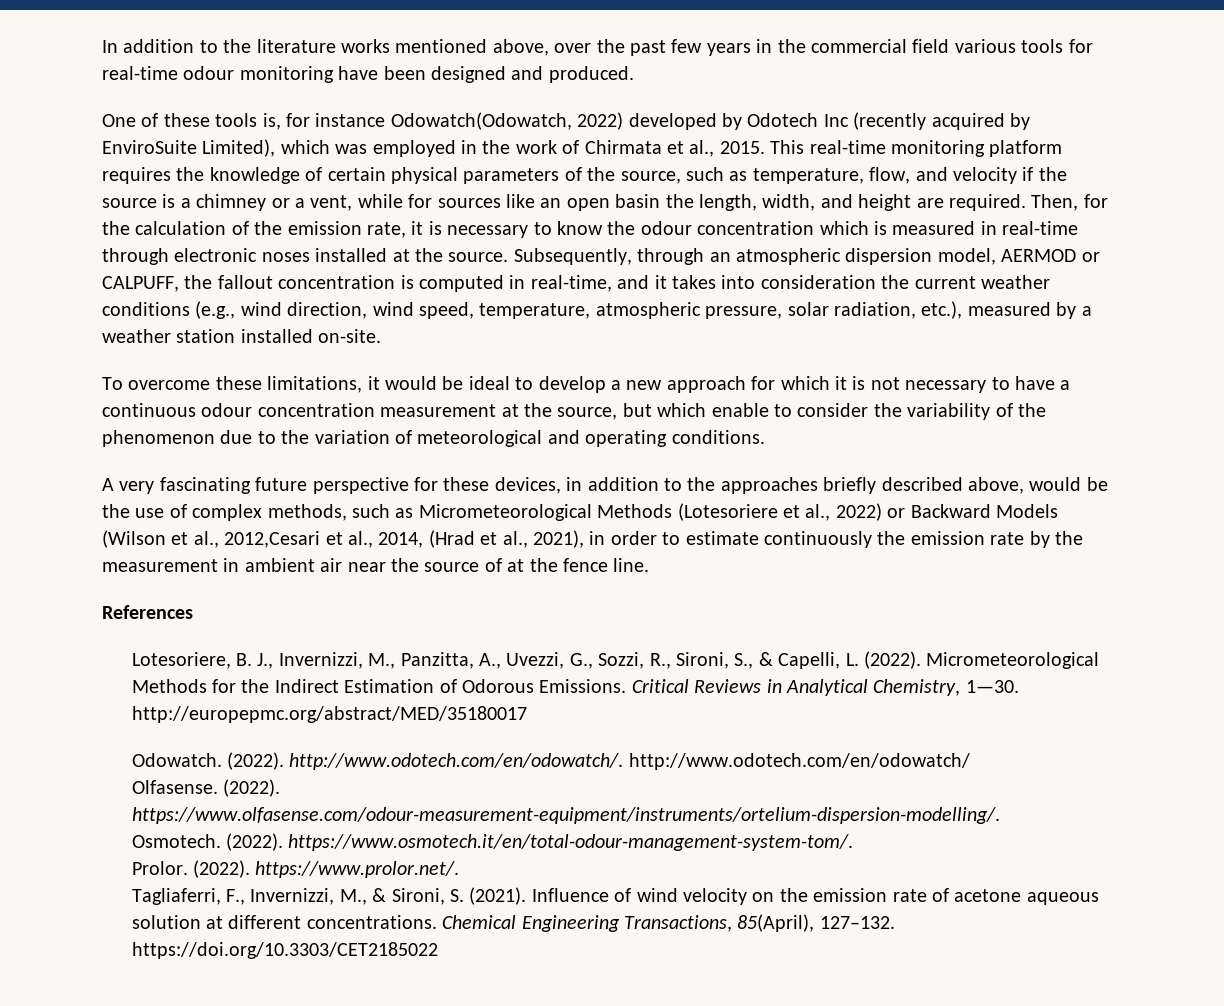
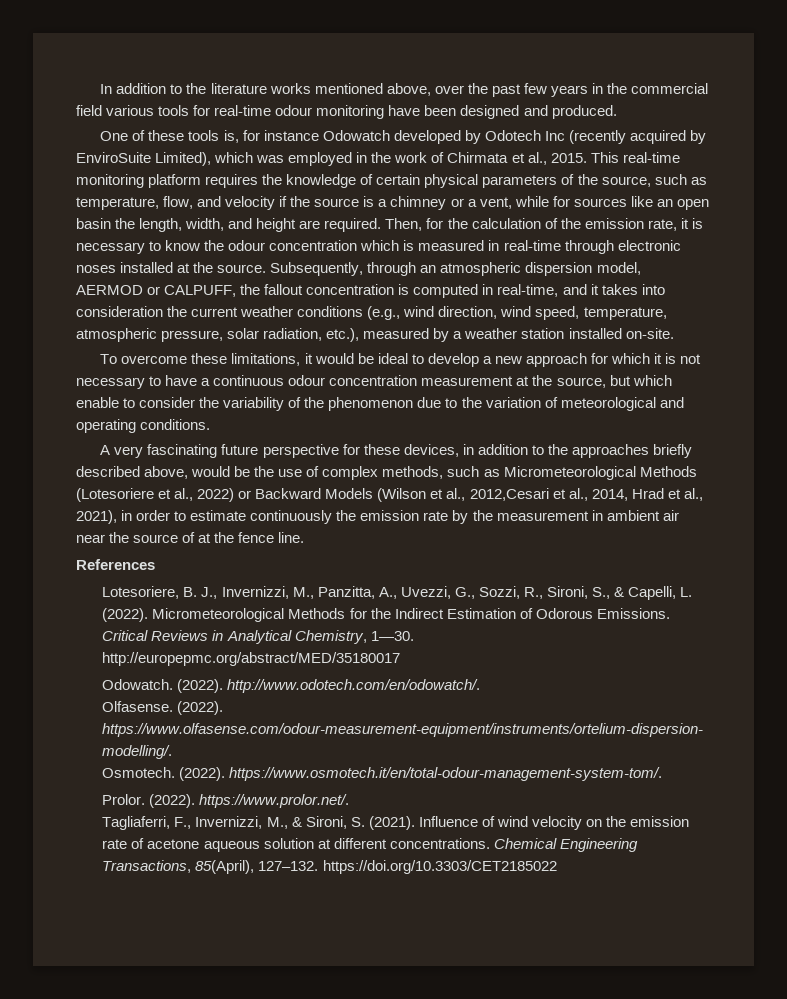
- One of these tools is, for instance Odowatch(Odowatch, 2022) developed by Odotech Inc (recently acquired by EnviroSuite Limited), which was employed in the work of Chirmata et al., 2015.
+ One of these tools is, for instance Odowatch developed by Odotech Inc (recently acquired by EnviroSuite Limited), which was employed in the work of Chirmata et al., 2015.
- A very fascinating future perspective for these devices, in addition to the approaches briefly described above, would be the use of complex methods, such as Micrometeorological Methods (Lotesoriere et al., 2022) or Backward Models (Wilson et al., 2012,Cesari et al., 2014, (Hrad et al., 2021), in order to estimate continuously the emission rate by the measurement in ambient air near the source of at the fence line.
+ A very fascinating future perspective for these devices, in addition to the approaches briefly described above, would be the use of complex methods, such as Micrometeorological Methods (Lotesoriere et al., 2022) or Backward Models (Wilson et al., 2012,Cesari et al., 2014, Hrad et al., 2021), in order to estimate continuously the emission rate by the measurement in ambient air near the source of at the fence line.
- (2022). http://www.odotech.com/en/odowatch/. http://www.odotech.com/en/odowatch/
+ (2022). http://www.odotech.com/en/odowatch/.

